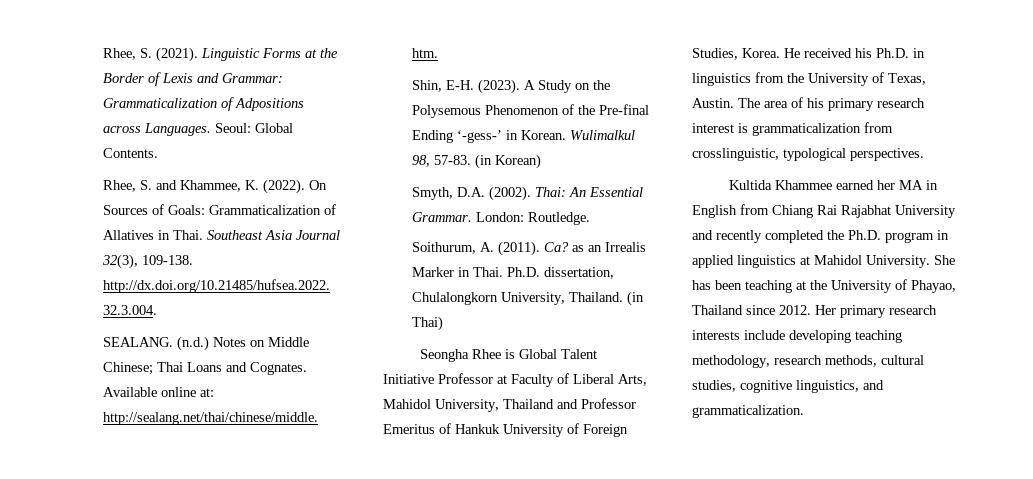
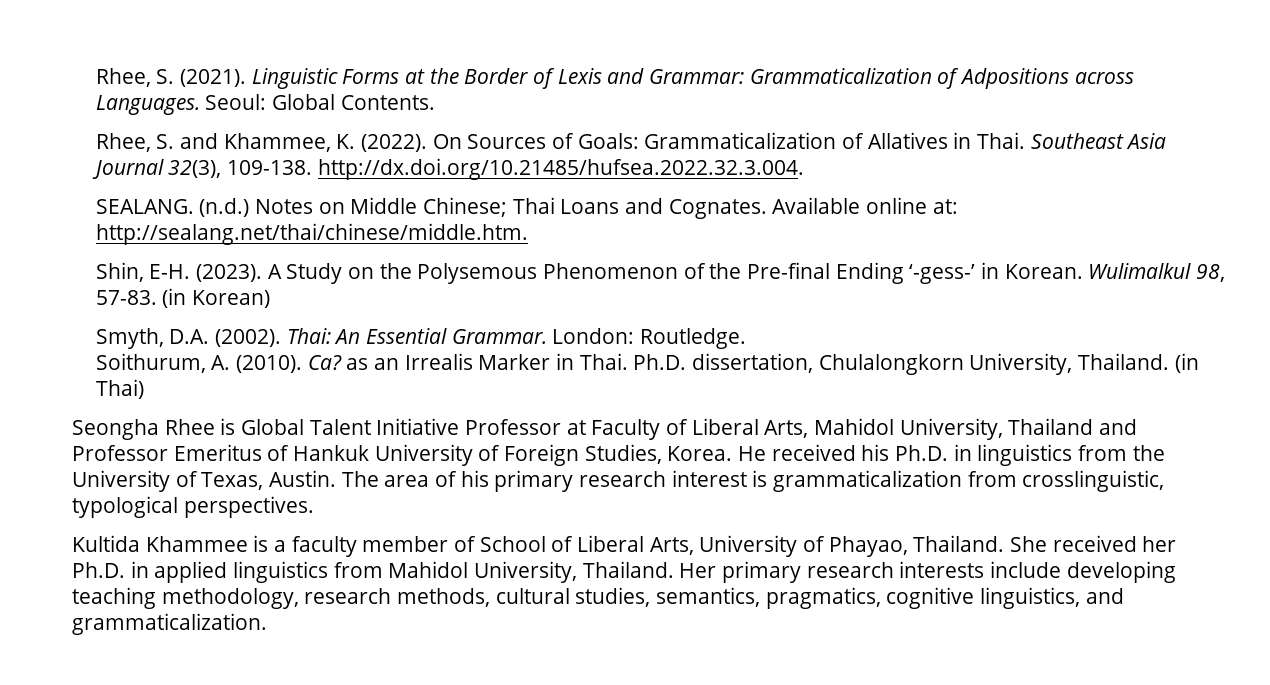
- Soithurum, A. (2011).
+ Soithurum, A. (2010).
- Kultida Khammee earned her MA in English from Chiang Rai Rajabhat University and recently completed the Ph.D. program in applied linguistics at Mahidol University. She has been teaching at the University of Phayao, Thailand since 2012.
+ Kultida Khammee is a faculty member of School of Liberal Arts, University of Phayao, Thailand. She received her Ph.D. in applied linguistics from Mahidol University, Thailand.
- Her primary research interests include developing teaching methodology, research methods, cultural studies, cognitive linguistics, and grammaticalization.
+ Her primary research interests include developing teaching methodology, research methods, cultural studies, semantics, pragmatics, cognitive linguistics, and grammaticalization.

